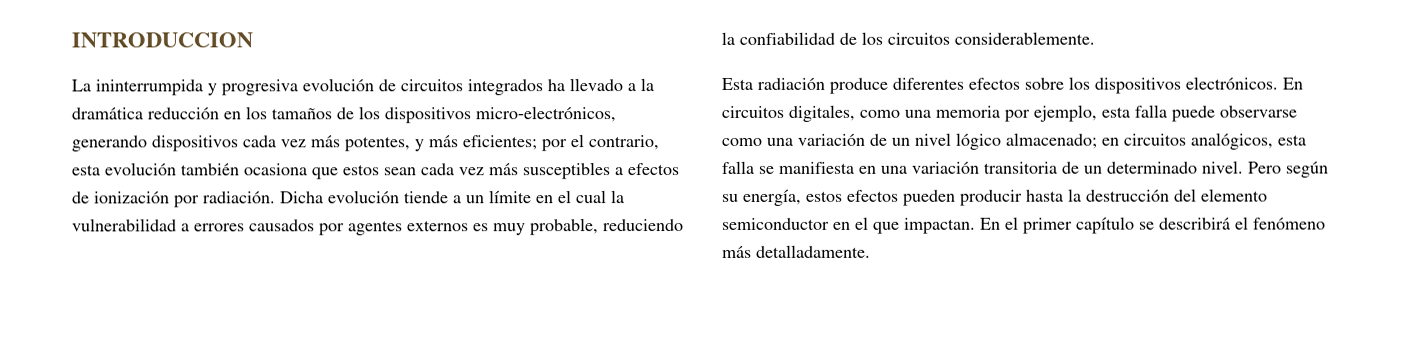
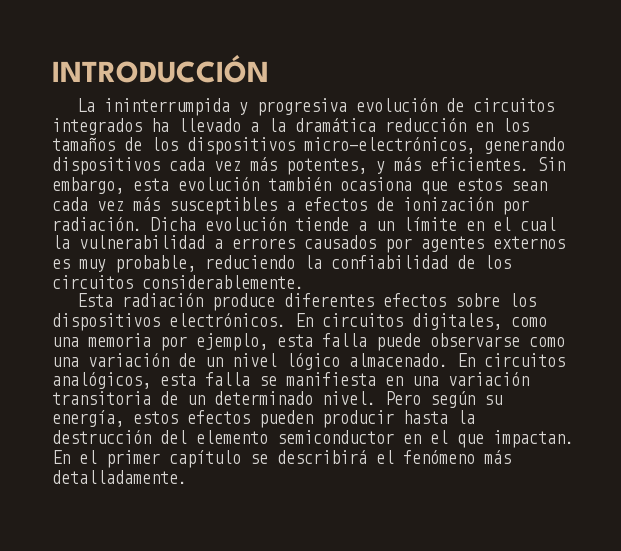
- INTRODUCCION
+ INTRODUCCIÓN
- La ininterrumpida y progresiva evolución de circuitos integrados ha llevado a la dramática reducción en los tamaños de los dispositivos micro-electrónicos, generando dispositivos cada vez más potentes, y más eficientes; por el contrario, esta evolución también ocasiona que estos sean cada vez más susceptibles a efectos de ionización por radiación.
+ La ininterrumpida y progresiva evolución de circuitos integrados ha llevado a la dramática reducción en los tamaños de los dispositivos micro-electrónicos, generando dispositivos cada vez más potentes, y más eficientes. Sin embargo, esta evolución también ocasiona que estos sean cada vez más susceptibles a efectos de ionización por radiación.
- En circuitos digitales, como una memoria por ejemplo, esta falla puede observarse como una variación de un nivel lógico almacenado; en circuitos analógicos, esta falla se manifiesta en una variación transitoria de un determinado nivel.
+ En circuitos digitales, como una memoria por ejemplo, esta falla puede observarse como una variación de un nivel lógico almacenado. En circuitos analógicos, esta falla se manifiesta en una variación transitoria de un determinado nivel.

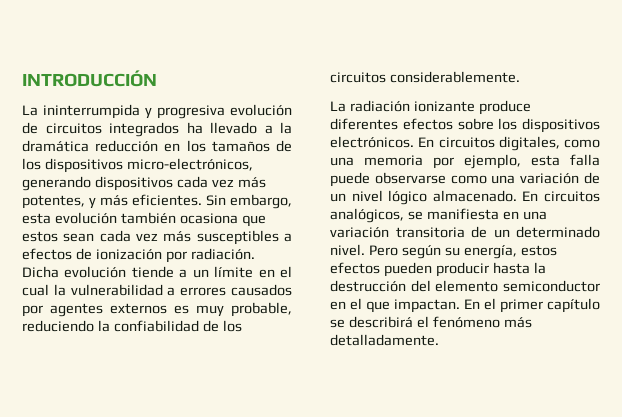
- Esta radiación produce diferentes efectos sobre los dispositivos electrónicos.
+ La radiación ionizante produce diferentes efectos sobre los dispositivos electrónicos.
- En circuitos analógicos, esta falla se manifiesta en una variación transitoria de un determinado nivel.
+ En circuitos analógicos, se manifiesta en una variación transitoria de un determinado nivel.

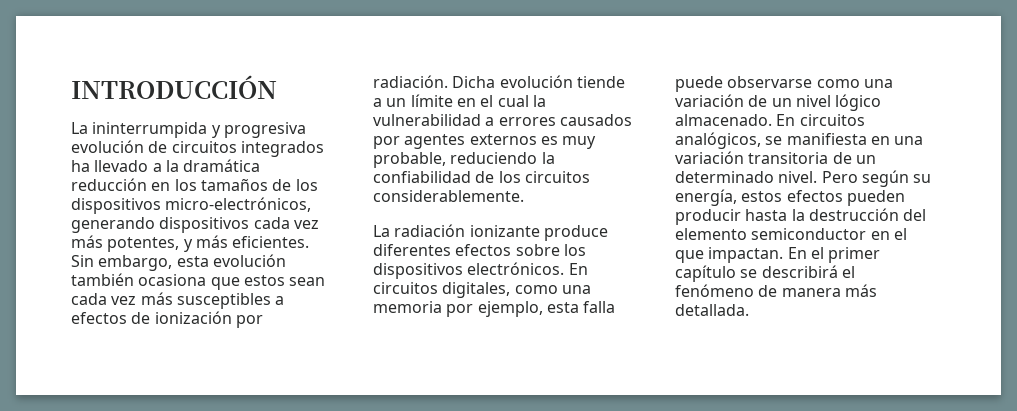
- En el primer capítulo se describirá el fenómeno más detalladamente.
+ En el primer capítulo se describirá el fenómeno de manera más detallada.

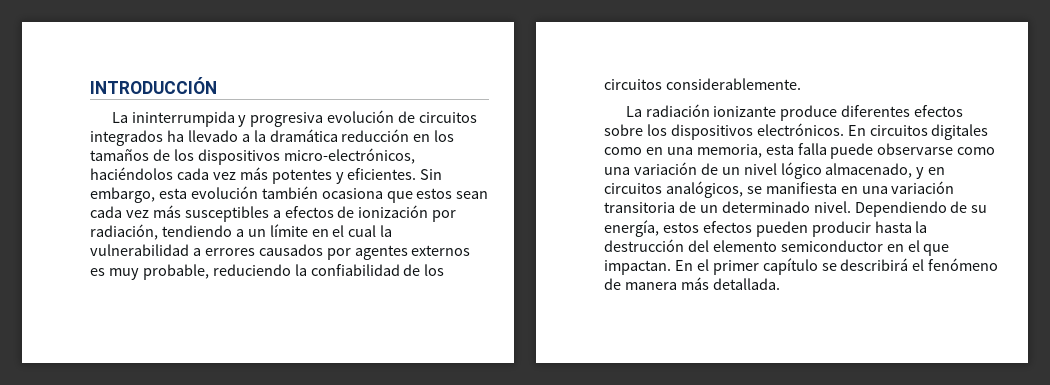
- La ininterrumpida y progresiva evolución de circuitos integrados ha llevado a la dramática reducción en los tamaños de los dispositivos micro-electrónicos, generando dispositivos cada vez más potentes, y más eficientes.
+ La ininterrumpida y progresiva evolución de circuitos integrados ha llevado a la dramática reducción en los tamaños de los dispositivos micro-electrónicos, haciéndolos cada vez más potentes y eficientes.
- Sin embargo, esta evolución también ocasiona que estos sean cada vez más susceptibles a efectos de ionización por radiación. Dicha evolución tiende a un límite en el cual la vulnerabilidad a errores causados por agentes externos es muy probable, reduciendo la confiabilidad de los circuitos considerablemente.
+ Sin embargo, esta evolución también ocasiona que estos sean cada vez más susceptibles a efectos de ionización por radiación, tendiendo a un límite en el cual la vulnerabilidad a errores causados por agentes externos es muy probable, reduciendo la confiabilidad de los circuitos considerablemente.
- En circuitos digitales, como una memoria por ejemplo, esta falla puede observarse como una variación de un nivel lógico almacenado. En circuitos analógicos, se manifiesta en una variación transitoria de un determinado nivel.
+ En circuitos digitales como en una memoria, esta falla puede observarse como una variación de un nivel lógico almacenado, y en circuitos analógicos, se manifiesta en una variación transitoria de un determinado nivel.
- Pero según su energía, estos efectos pueden producir hasta la destrucción del elemento semiconductor en el que impactan.
+ Dependiendo de su energía, estos efectos pueden producir hasta la destrucción del elemento semiconductor en el que impactan.

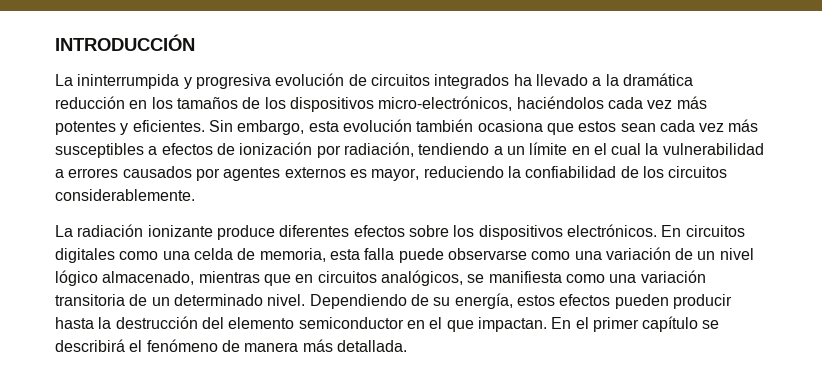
- Sin embargo, esta evolución también ocasiona que estos sean cada vez más susceptibles a efectos de ionización por radiación, tendiendo a un límite en el cual la vulnerabilidad a errores causados por agentes externos es muy probable, reduciendo la confiabilidad de los circuitos considerablemente.
+ Sin embargo, esta evolución también ocasiona que estos sean cada vez más susceptibles a efectos de ionización por radiación, tendiendo a un límite en el cual la vulnerabilidad a errores causados por agentes externos es mayor, reduciendo la confiabilidad de los circuitos considerablemente.
- En circuitos digitales como en una memoria, esta falla puede observarse como una variación de un nivel lógico almacenado, y en circuitos analógicos, se manifiesta en una variación transitoria de un determinado nivel.
+ En circuitos digitales como una celda de memoria, esta falla puede observarse como una variación de un nivel lógico almacenado, mientras que en circuitos analógicos, se manifiesta como una variación transitoria de un determinado nivel.

